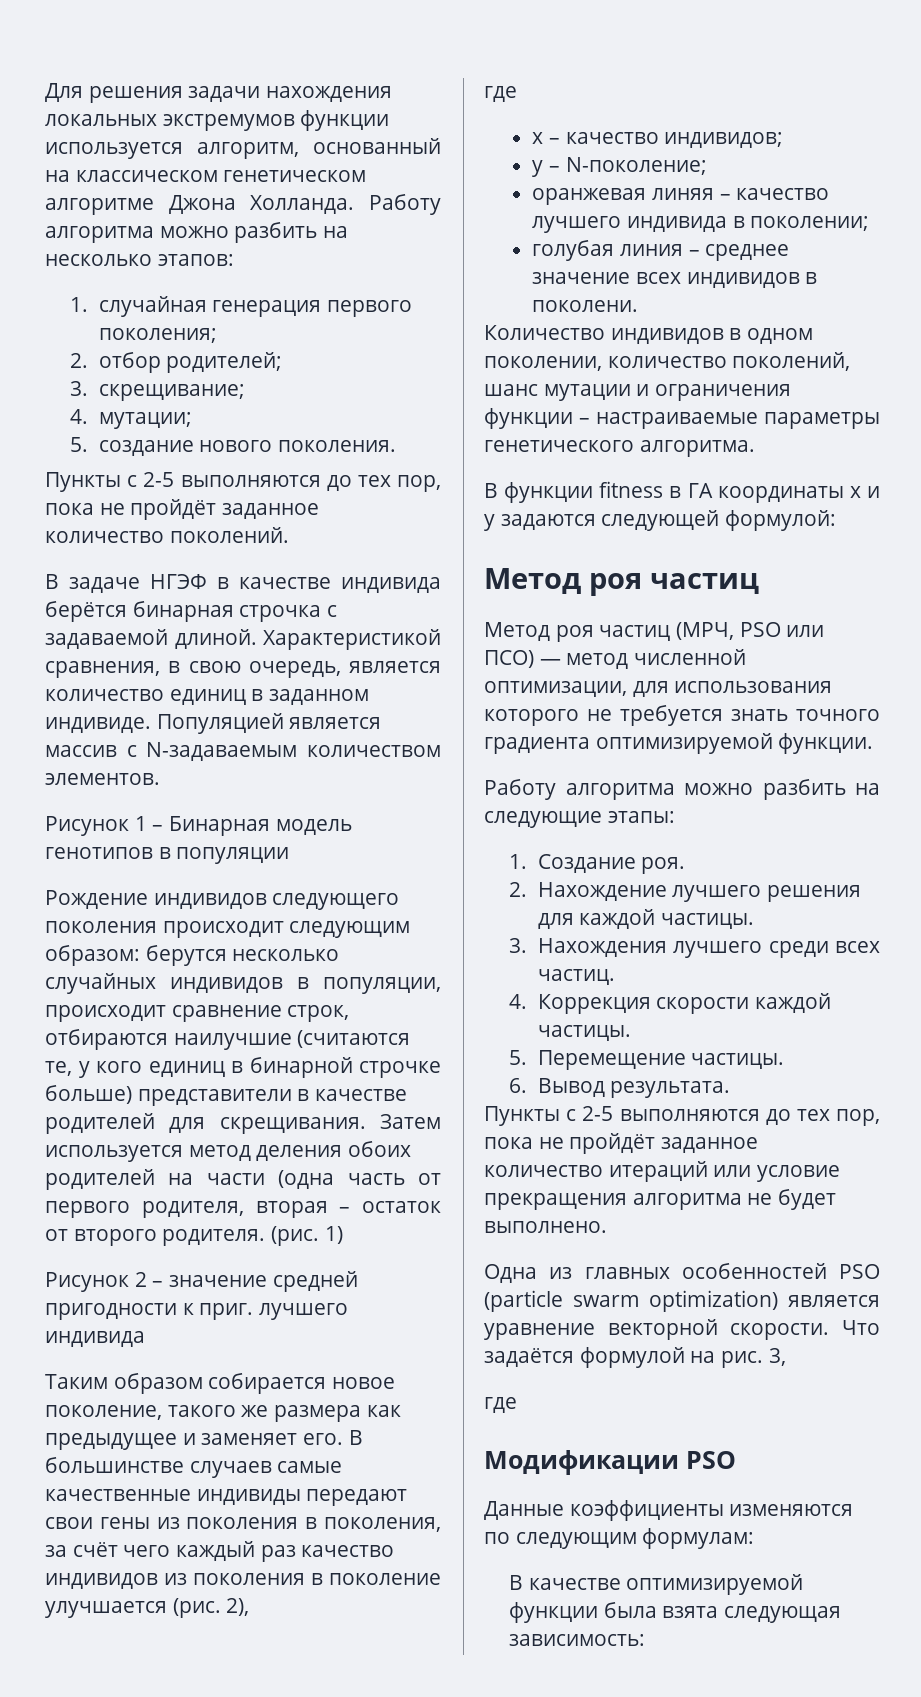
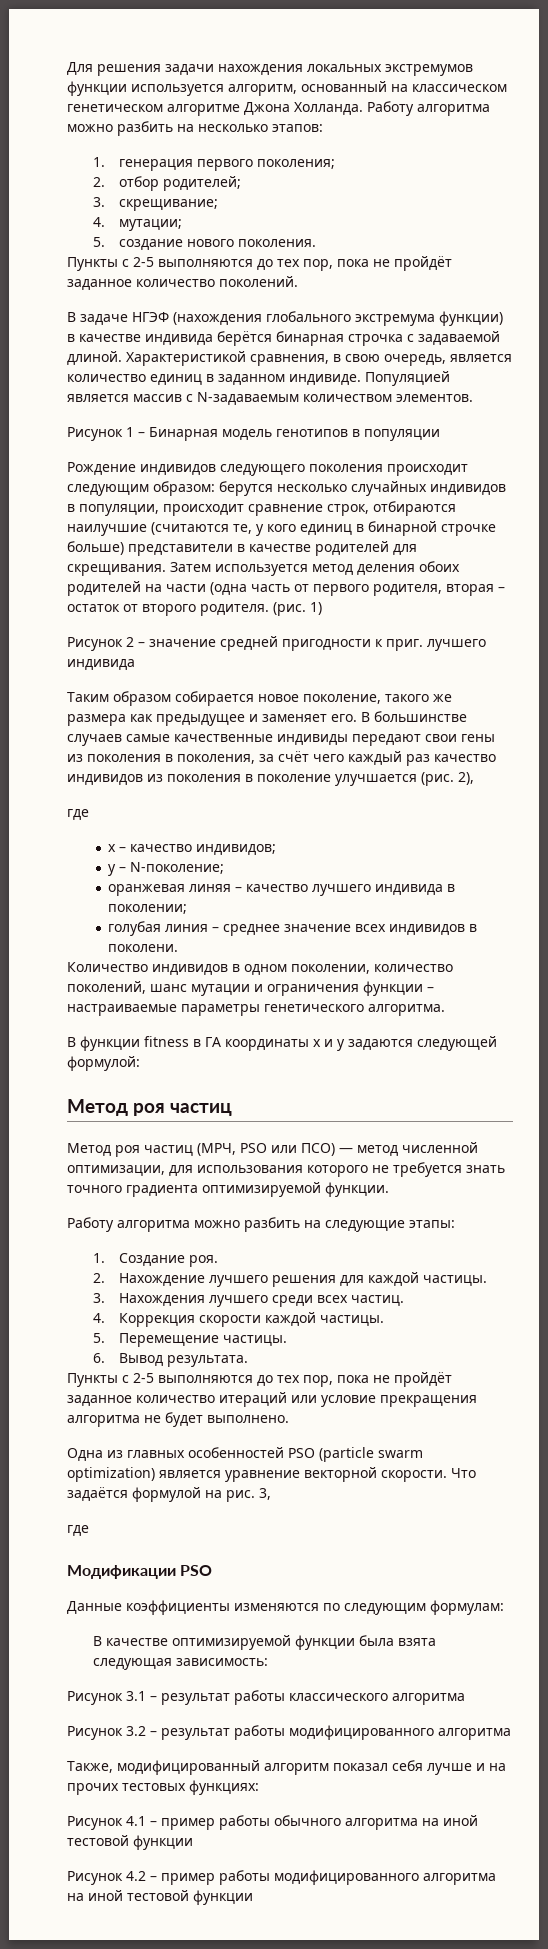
- 1. случайная генерация первого поколения;
+ 1. генерация первого поколения;
- В задаче НГЭФ в качестве индивида берётся бинарная строчка с задаваемой длиной.
+ В задаче НГЭФ (нахождения глобального экстремума функции) в качестве индивида берётся бинарная строчка с задаваемой длиной.
+ Рисунок 3.1 – результат работы классического алгоритма
+ Рисунок 3.2 – результат работы модифицированного алгоритма
+ Также, модифицированный алгоритм показал себя лучше и на прочих тестовых функциях:
+ Рисунок 4.1 – пример работы обычного алгоритма на иной тестовой функции
+ Рисунок 4.2 – пример работы модифицированного алгоритма на иной тестовой функции

